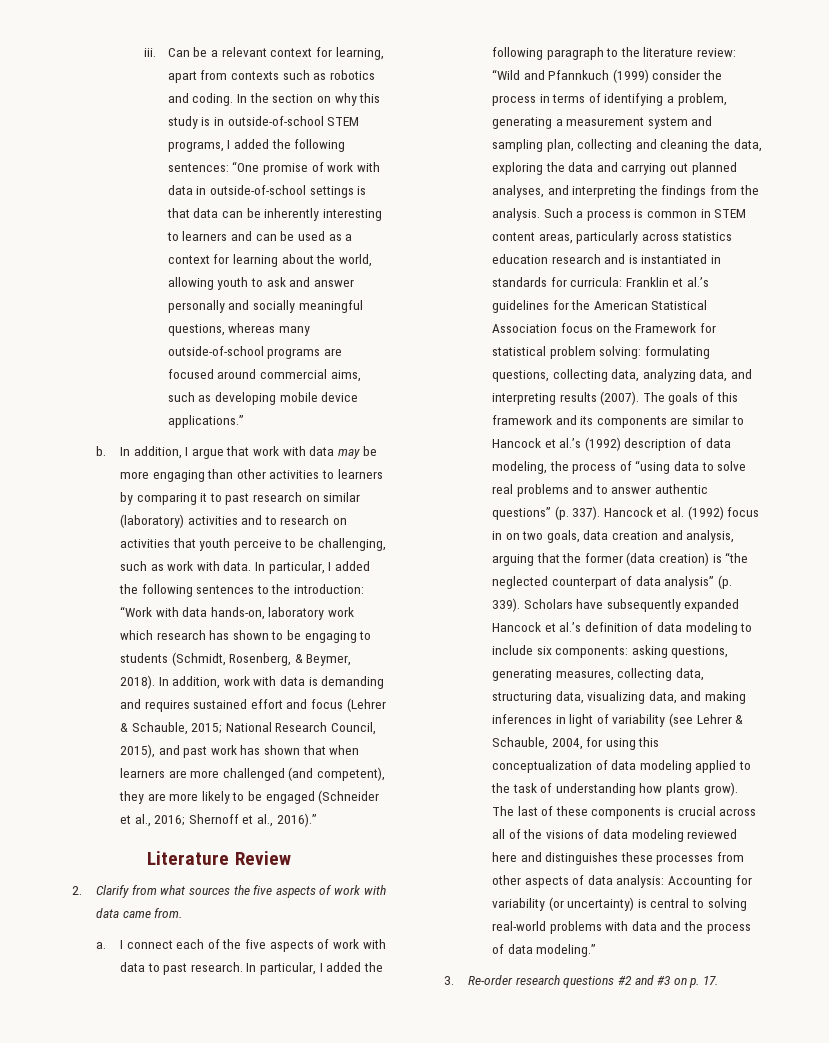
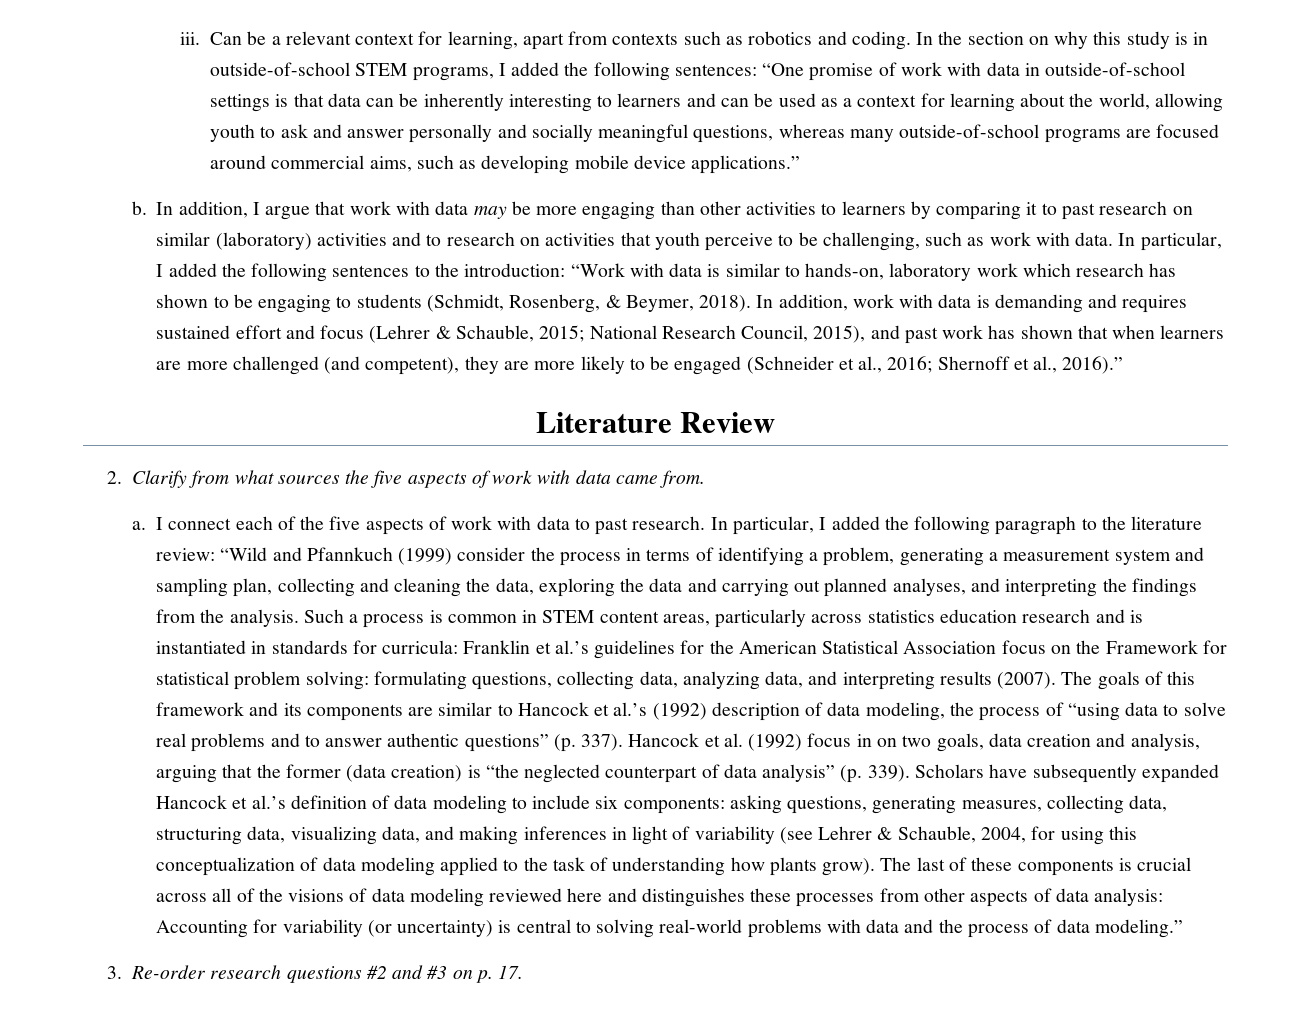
- In particular, I added the following sentences to the introduction: “Work with data hands-on, laboratory work which research has shown to be engaging to students (Schmidt, Rosenberg, & Beymer, 2018).
+ In particular, I added the following sentences to the introduction: “Work with data is similar to hands-on, laboratory work which research has shown to be engaging to students (Schmidt, Rosenberg, & Beymer, 2018).

